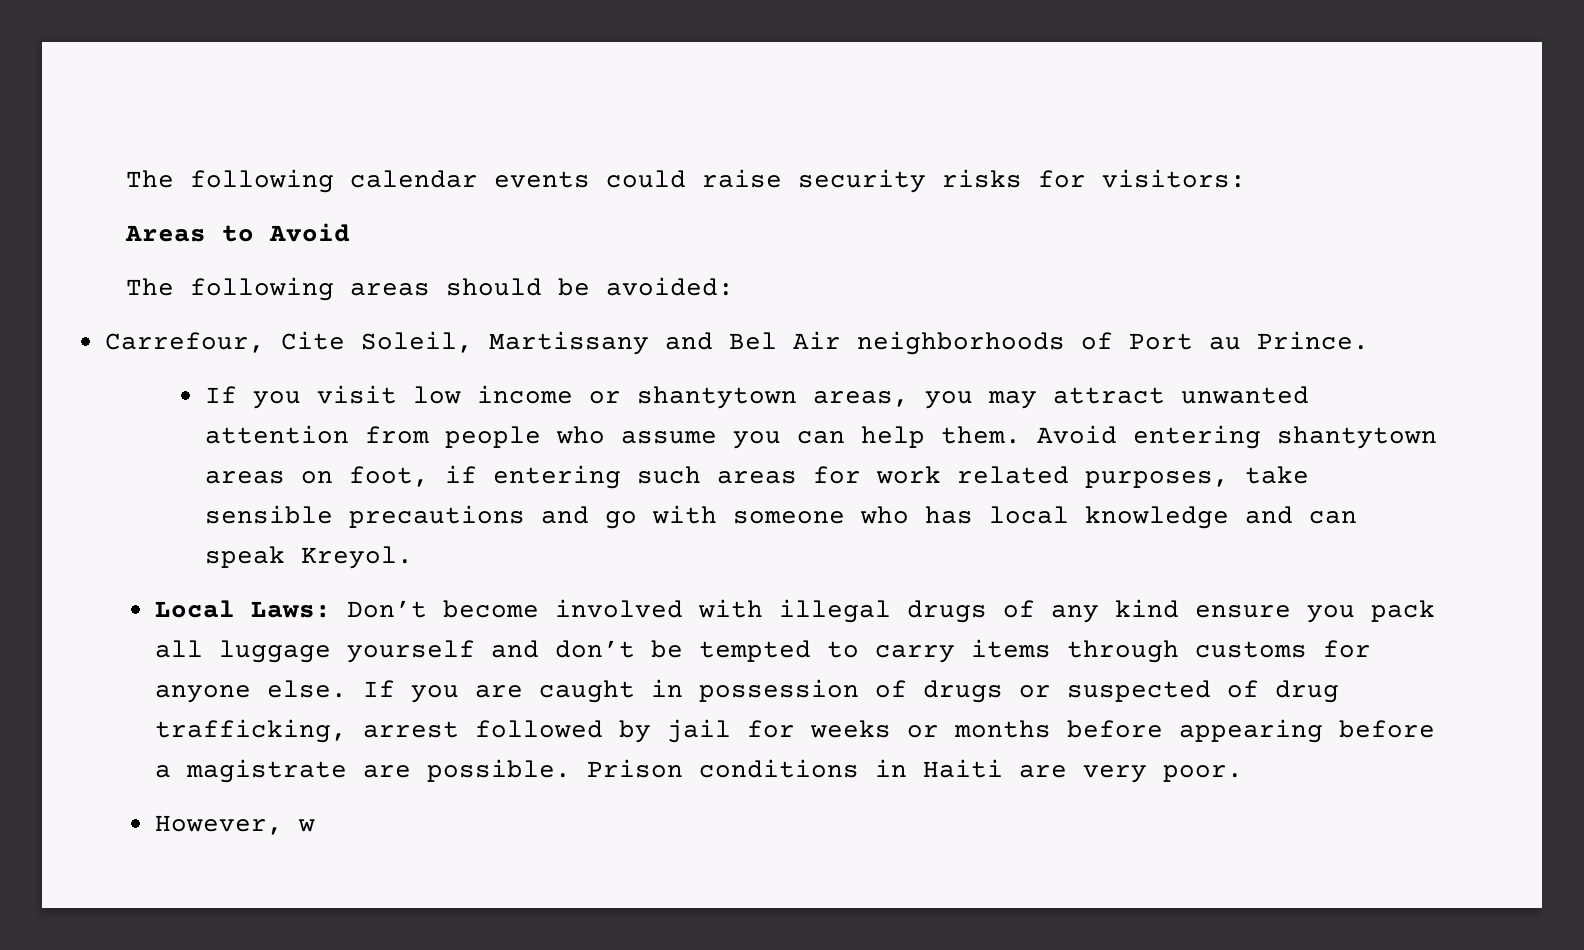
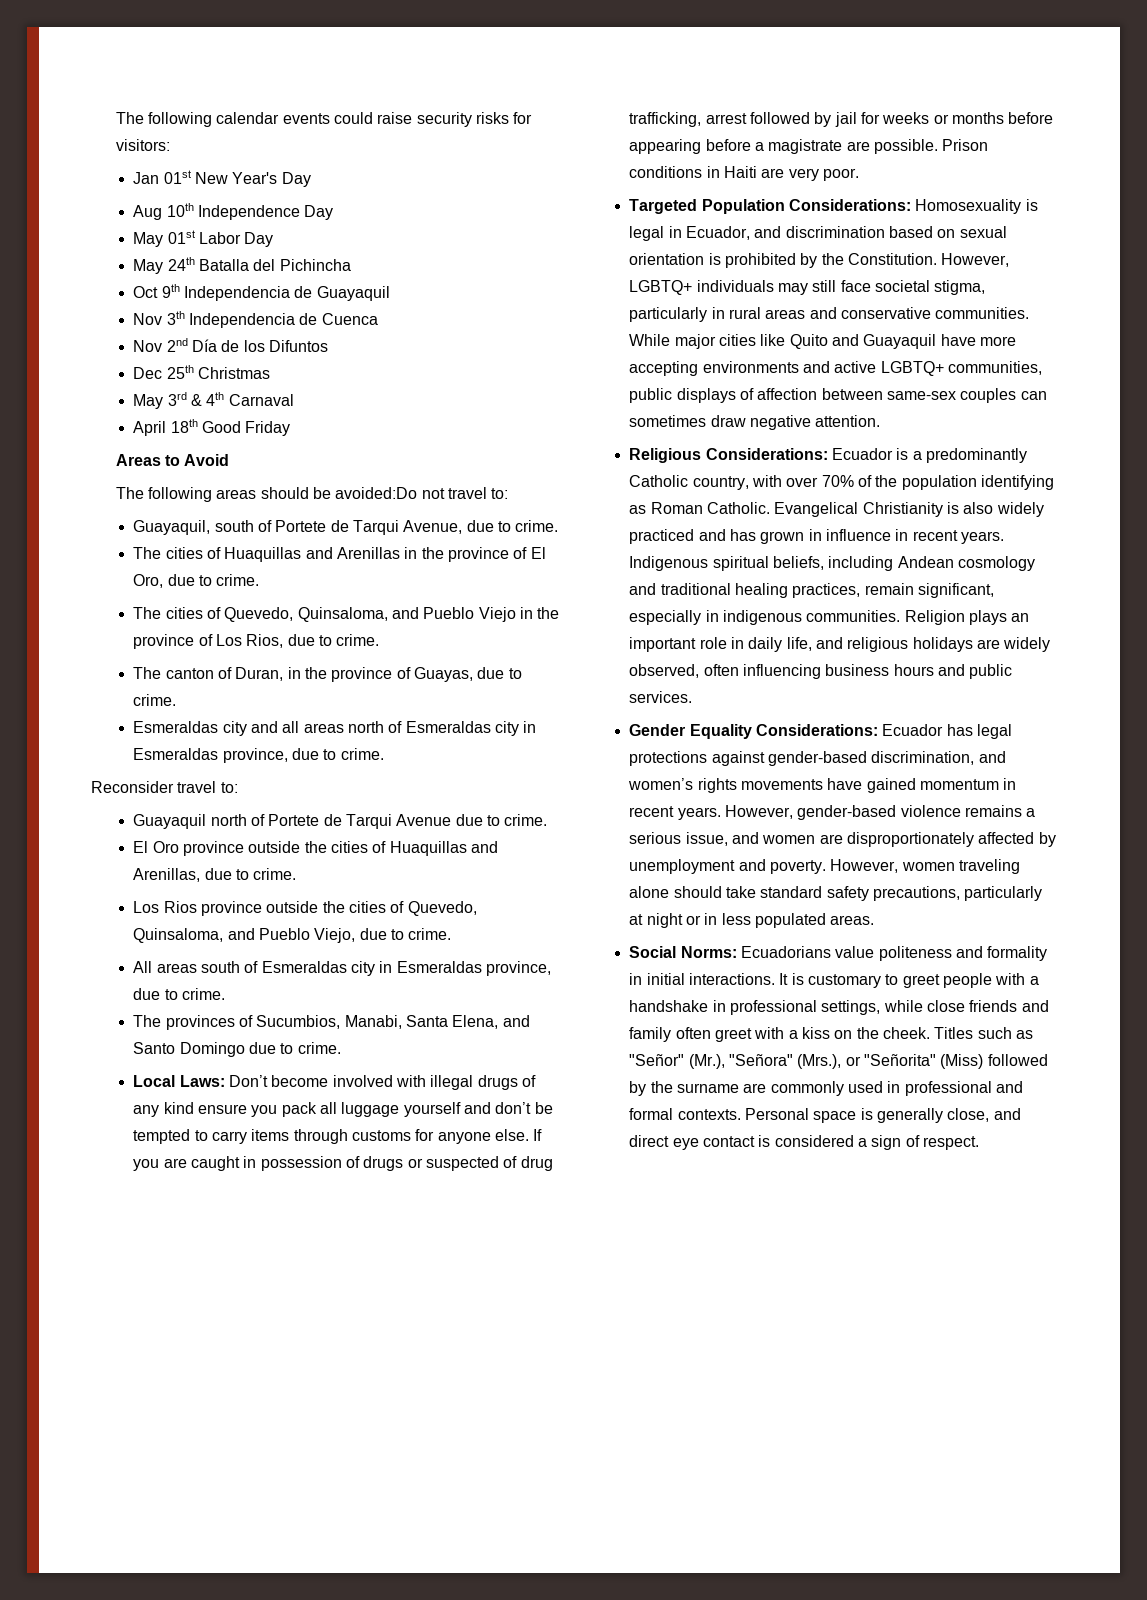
+ Jan 01st New Year's Day
+ Aug 10th Independence Day
+ May 01st Labor Day
+ May 24th Batalla del Pichincha
+ Oct 9th Independencia de Guayaquil
+ Nov 3th Independencia de Cuenca
+ Nov 2nd Día de los Difuntos
+ Dec 25th Christmas
+ May 3rd & 4th Carnaval
+ April 18th Good Friday
- The following areas should be avoided:
- Carrefour, Cite Soleil, Martissany and Bel Air neighborhoods of Port au Prince.
- If you visit low income or shantytown areas, you may attract unwanted attention from people who assume you can help them. Avoid entering shantytown areas on foot, if entering such areas for work related purposes, take sensible precautions and go with someone who has local knowledge and can speak Kreyol.
+ The following areas should be avoided:Do not travel to:
+ Guayaquil, south of Portete de Tarqui Avenue, due to crime.
+ The cities of Huaquillas and Arenillas in the province of El Oro, due to crime.
+ The cities of Quevedo, Quinsaloma, and Pueblo Viejo in the province of Los Rios, due to crime.
+ The canton of Duran, in the province of Guayas, due to crime.
+ Esmeraldas city and all areas north of Esmeraldas city in Esmeraldas province, due to crime.
+ Reconsider travel to:
+ Guayaquil north of Portete de Tarqui Avenue due to crime.
+ El Oro province outside the cities of Huaquillas and Arenillas, due to crime.
+ Los Rios province outside the cities of Quevedo, Quinsaloma, and Pueblo Viejo, due to crime.
+ All areas south of Esmeraldas city in Esmeraldas province, due to crime.
+ The provinces of Sucumbios, Manabi, Santa Elena, and Santo Domingo due to crime.
- However, w
+ Targeted Population Considerations: Homosexuality is legal in Ecuador, and discrimination based on sexual orientation is prohibited by the Constitution. However, LGBTQ+ individuals may still face societal stigma, particularly in rural areas and conservative communities. While major cities like Quito and Guayaquil have more accepting environments and active LGBTQ+ communities, public displays of affection between same-sex couples can sometimes draw negative attention.
+ Religious Considerations: Ecuador is a predominantly Catholic country, with over 70% of the population identifying as Roman Catholic. Evangelical Christianity is also widely practiced and has grown in influence in recent years. Indigenous spiritual beliefs, including Andean cosmology and traditional healing practices, remain significant, especially in indigenous communities. Religion plays an important role in daily life, and religious holidays are widely observed, often influencing business hours and public services.
+ Gender Equality Considerations: Ecuador has legal protections against gender-based discrimination, and women’s rights movements have gained momentum in recent years. However, gender-based violence remains a serious issue, and women are disproportionately affected by unemployment and poverty. However, women traveling alone should take standard safety precautions, particularly at night or in less populated areas.
+ Social Norms: Ecuadorians value politeness and formality in initial interactions. It is customary to greet people with a handshake in professional settings, while close friends and family often greet with a kiss on the cheek. Titles such as "Señor" (Mr.), "Señora" (Mrs.), or "Señorita" (Miss) followed by the surname are commonly used in professional and formal contexts. Personal space is generally close, and direct eye contact is considered a sign of respect.

